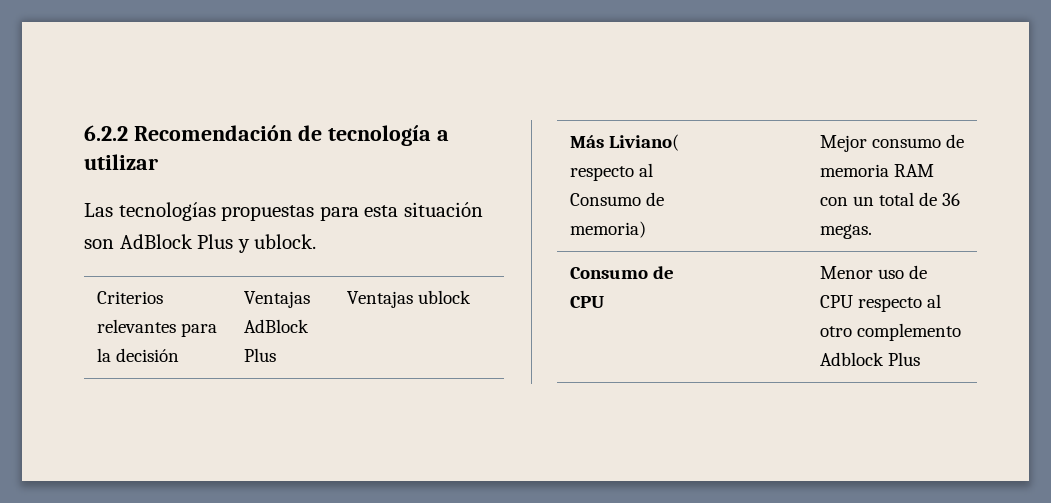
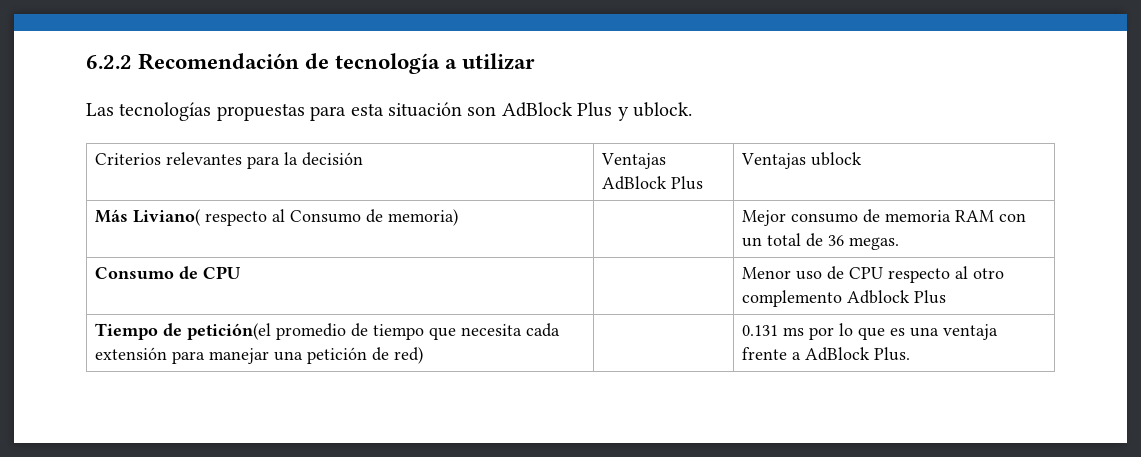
+ Tiempo de petición(el promedio de tiempo que necesita cada extensión para manejar una petición de red) | | 0.131 ms por lo que es una ventaja frente a AdBlock Plus.

